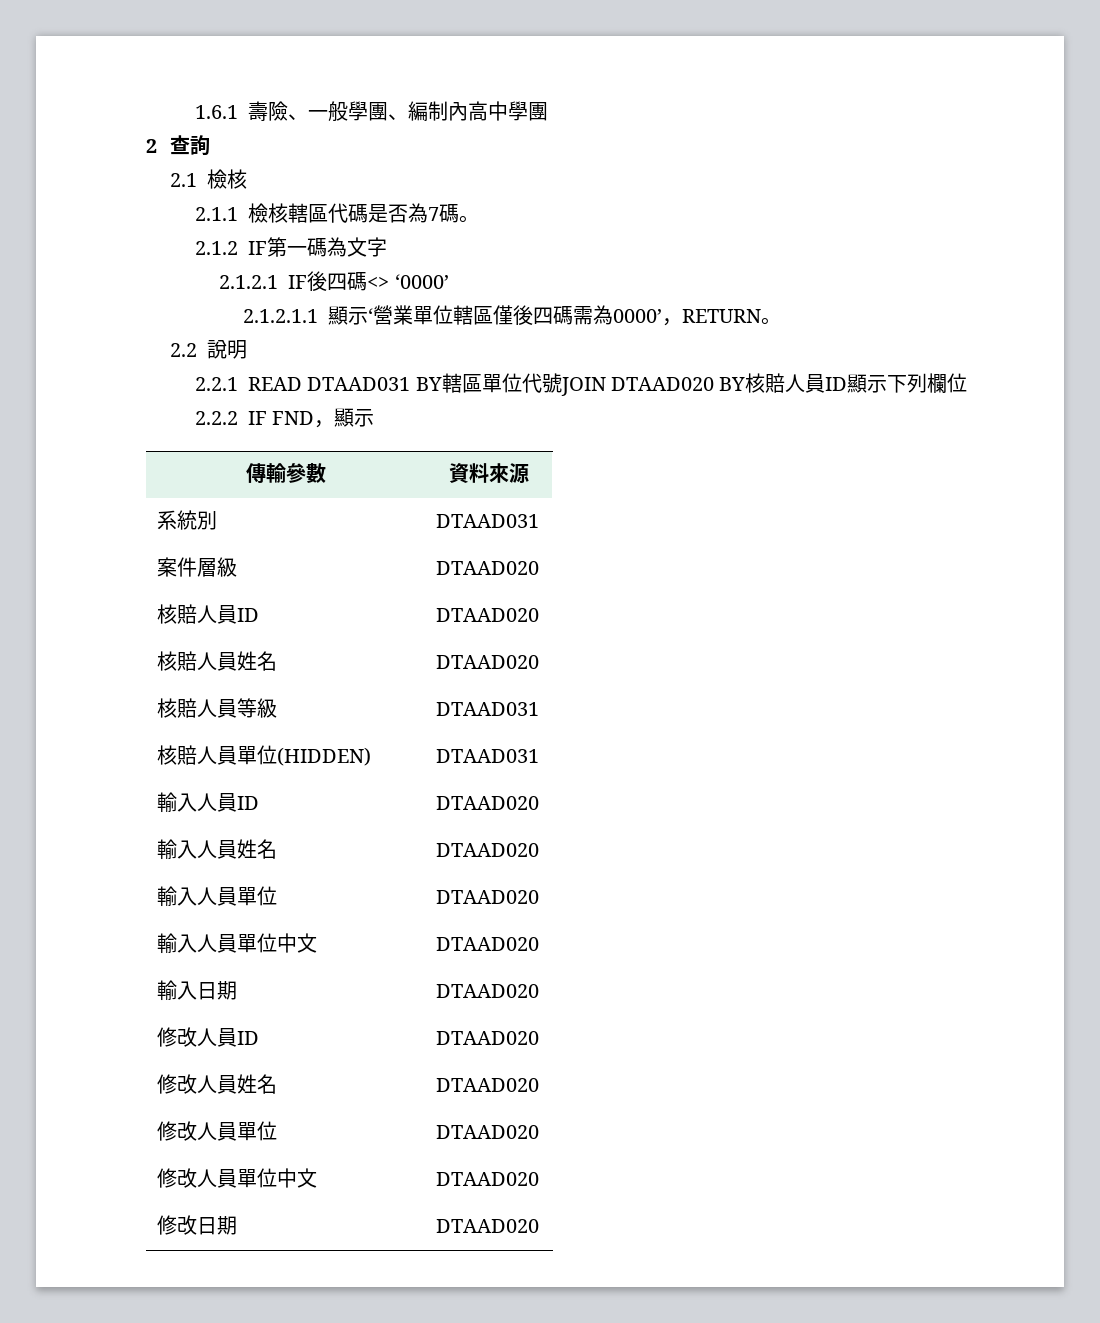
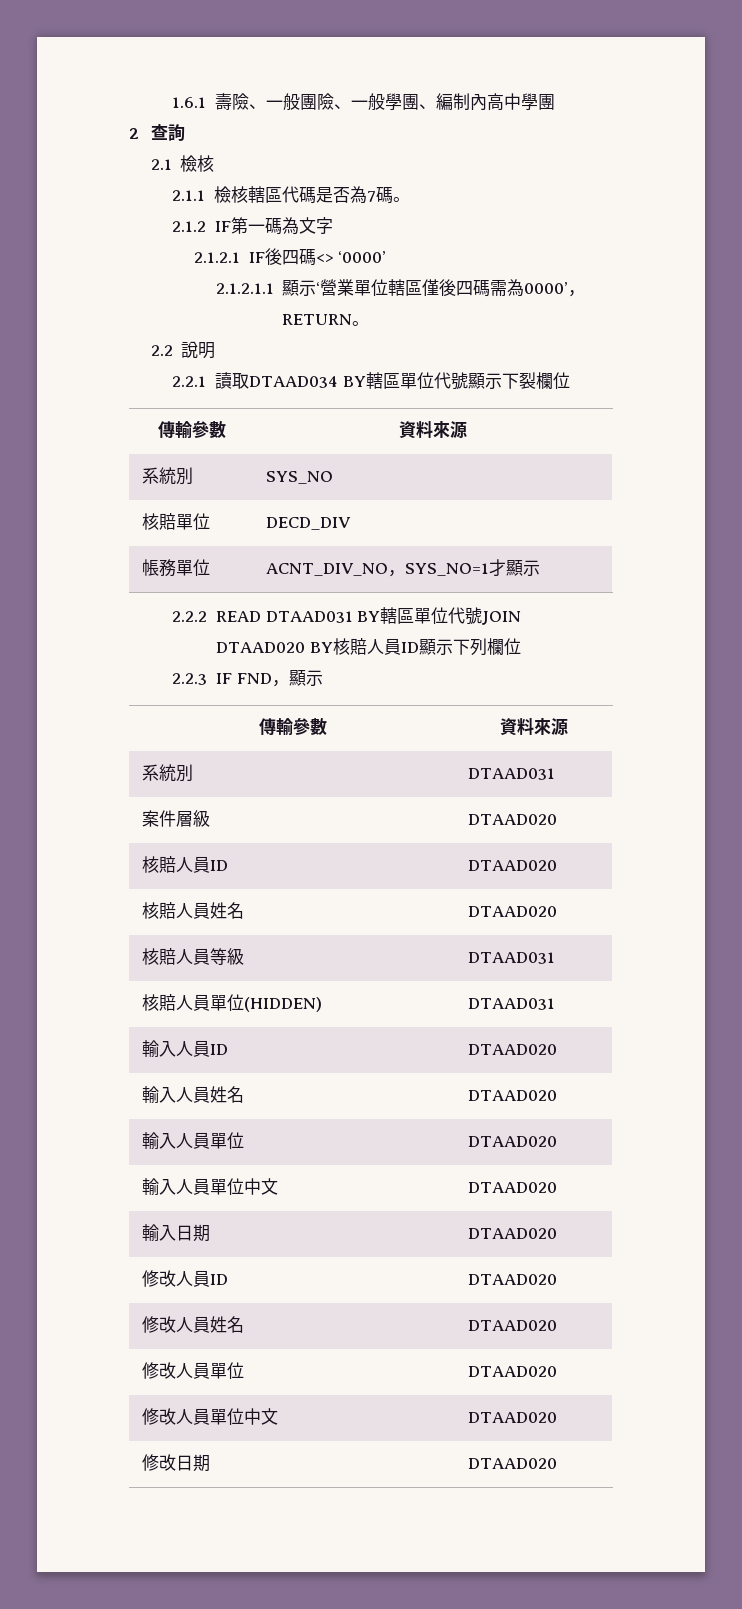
- 1.6.1壽險、一般學團、編制內高中學團
+ 1.6.1壽險、一般團險、一般學團、編制內高中學團
- 2.2.1 READ DTAAD031 BY轄區單位代號JOIN DTAAD020 BY核賠人員ID顯示下列欄位
+ 2.2.1讀取DTAAD034 BY轄區單位代號顯示下裂欄位
+ 傳輸參數 | 資料來源
+ 系統別 | SYS_NO
+ 核賠單位 | DECD_DIV
+ 帳務單位 | ACNT_DIV_NO，SYS_NO=1才顯示
+ 2.2.2 READ DTAAD031 BY轄區單位代號JOIN DTAAD020 BY核賠人員ID顯示下列欄位
- 2.2.2 IF FND，顯示
+ 2.2.3 IF FND，顯示

